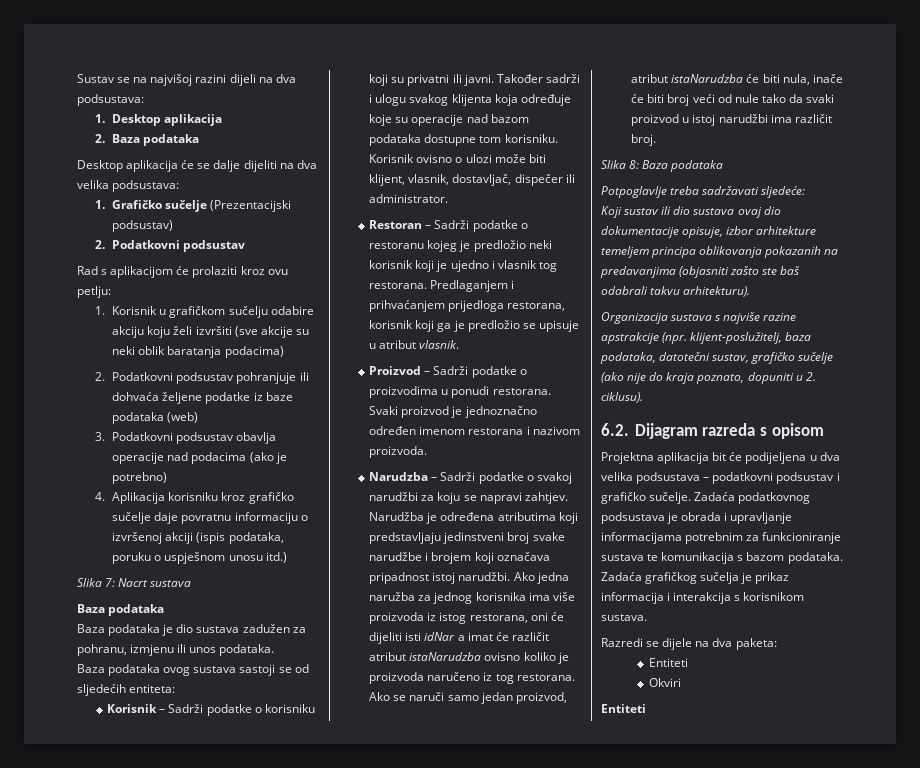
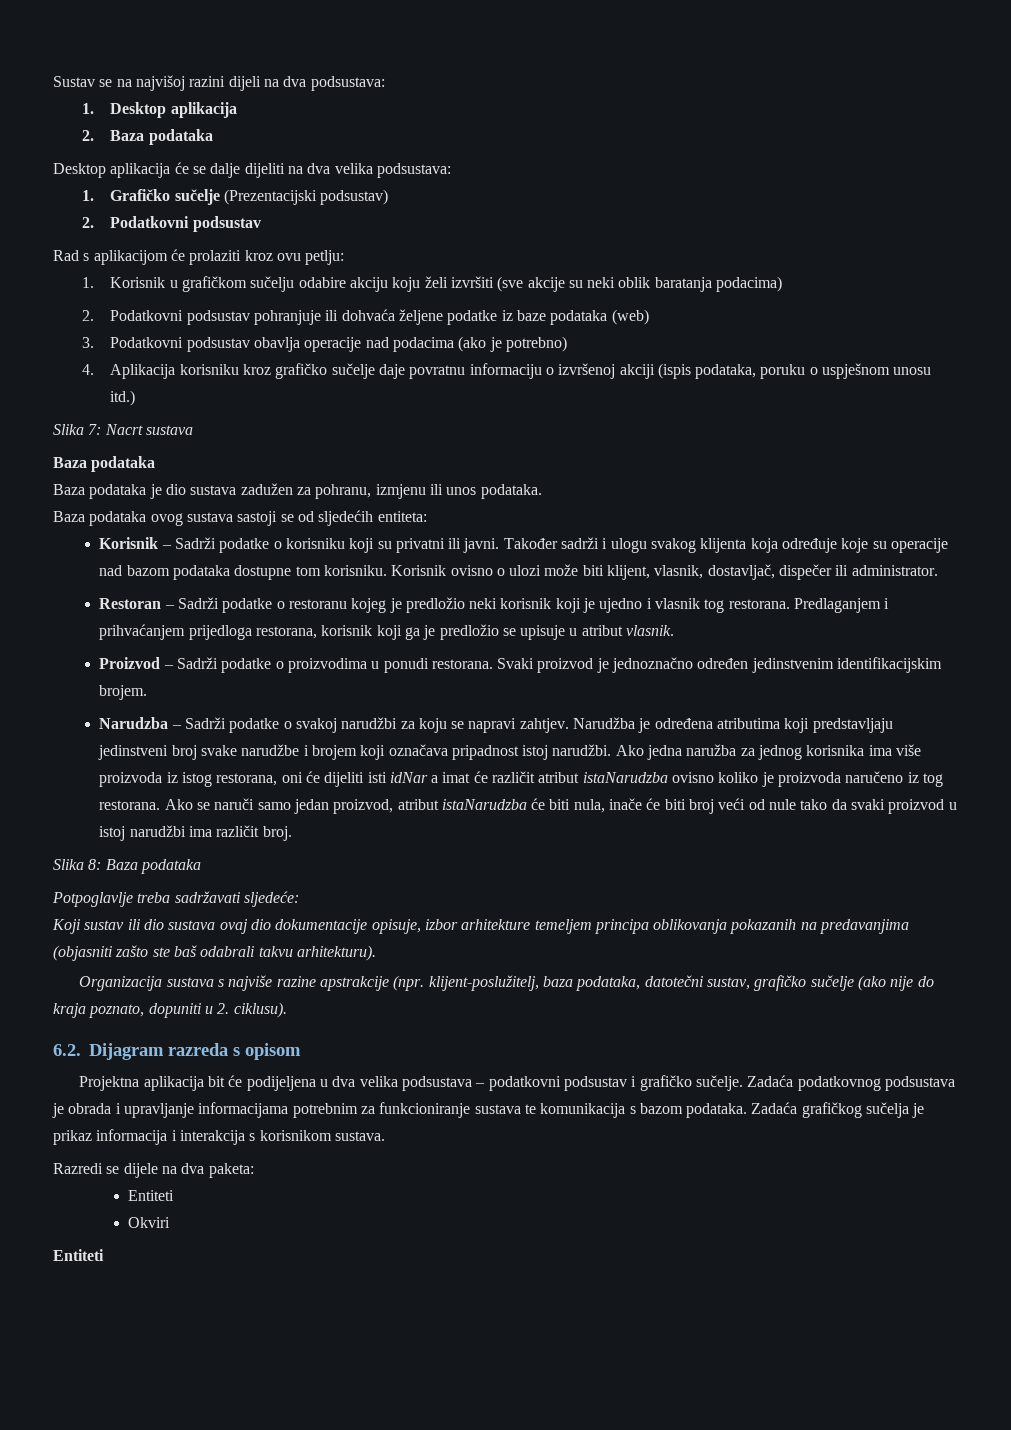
- Svaki proizvod je jednoznačno određen imenom restorana i nazivom proizvoda.
+ Svaki proizvod je jednoznačno određen jedinstvenim identifikacijskim brojem.

